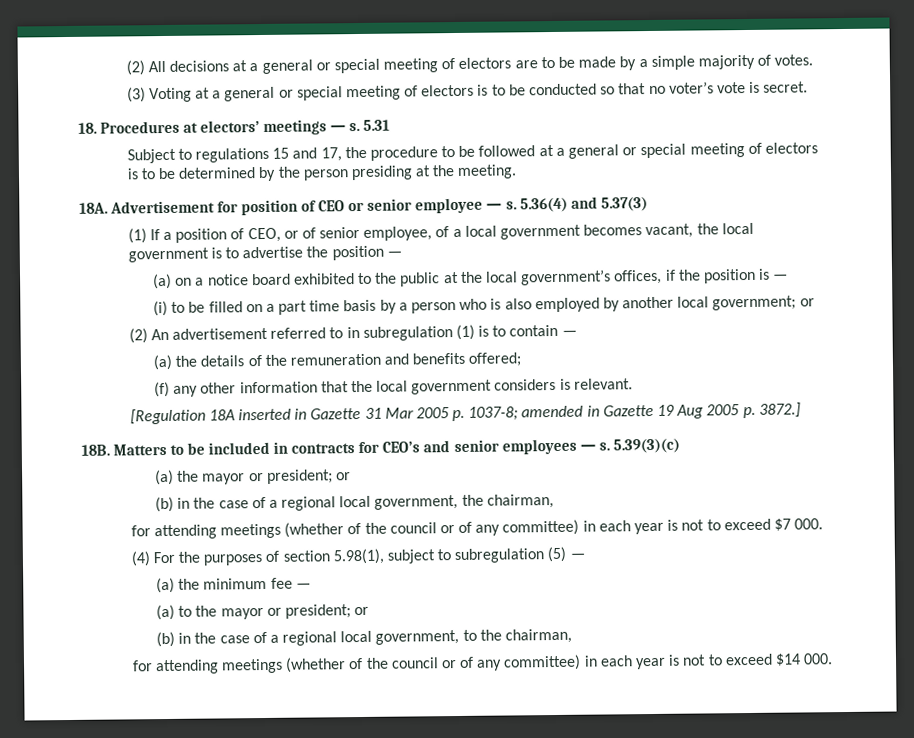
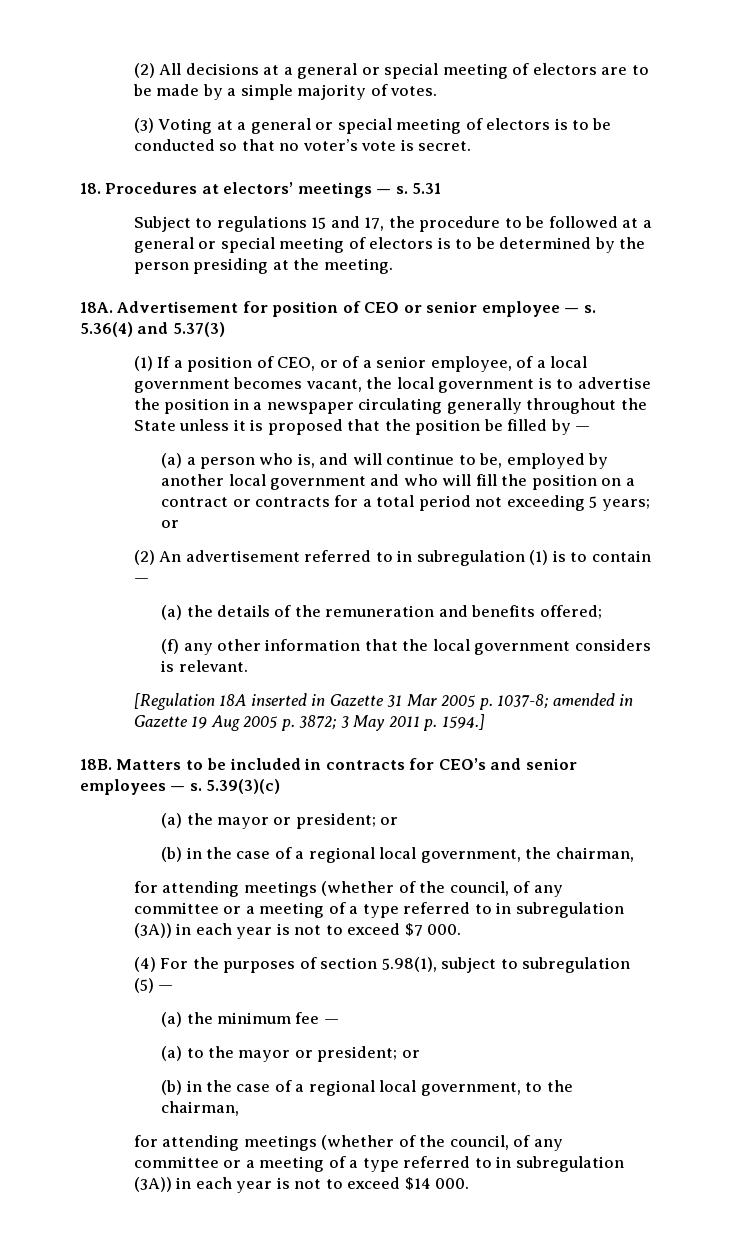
- (1) If a position of CEO, or of senior employee, of a local government becomes vacant, the local government is to advertise the position —
- (a) on a notice board exhibited to the public at the local government’s offices, if the position is —
- (i) to be filled on a part time basis by a person who is also employed by another local government; or
+ (1) If a position of CEO, or of a senior employee, of a local government becomes vacant, the local government is to advertise the position in a newspaper circulating generally throughout the State unless it is proposed that the position be filled by —
+ (a) a person who is, and will continue to be, employed by another local government and who will fill the position on a contract or contracts for a total period not exceeding 5 years; or
- [Regulation 18A inserted in Gazette 31 Mar 2005 p. 1037-8; amended in Gazette 19 Aug 2005 p. 3872.]
+ [Regulation 18A inserted in Gazette 31 Mar 2005 p. 1037-8; amended in Gazette 19 Aug 2005 p. 3872; 3 May 2011 p. 1594.]
- for attending meetings (whether of the council or of any committee) in each year is not to exceed $7 000.
+ for attending meetings (whether of the council, of any committee or a meeting of a type referred to in subregulation (3A)) in each year is not to exceed $7 000.
- for attending meetings (whether of the council or of any committee) in each year is not to exceed $14 000.
+ for attending meetings (whether of the council, of any committee or a meeting of a type referred to in subregulation (3A)) in each year is not to exceed $14 000.

